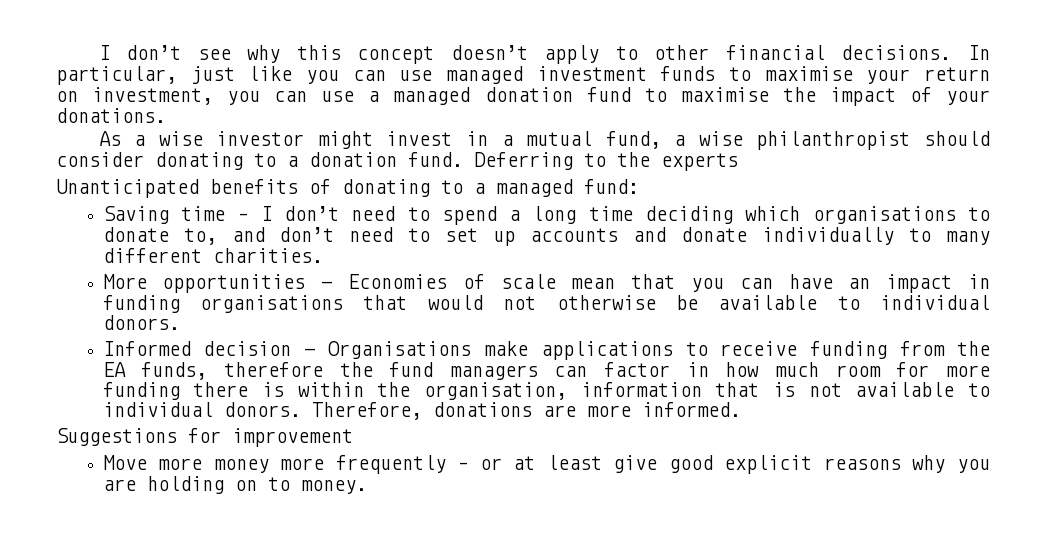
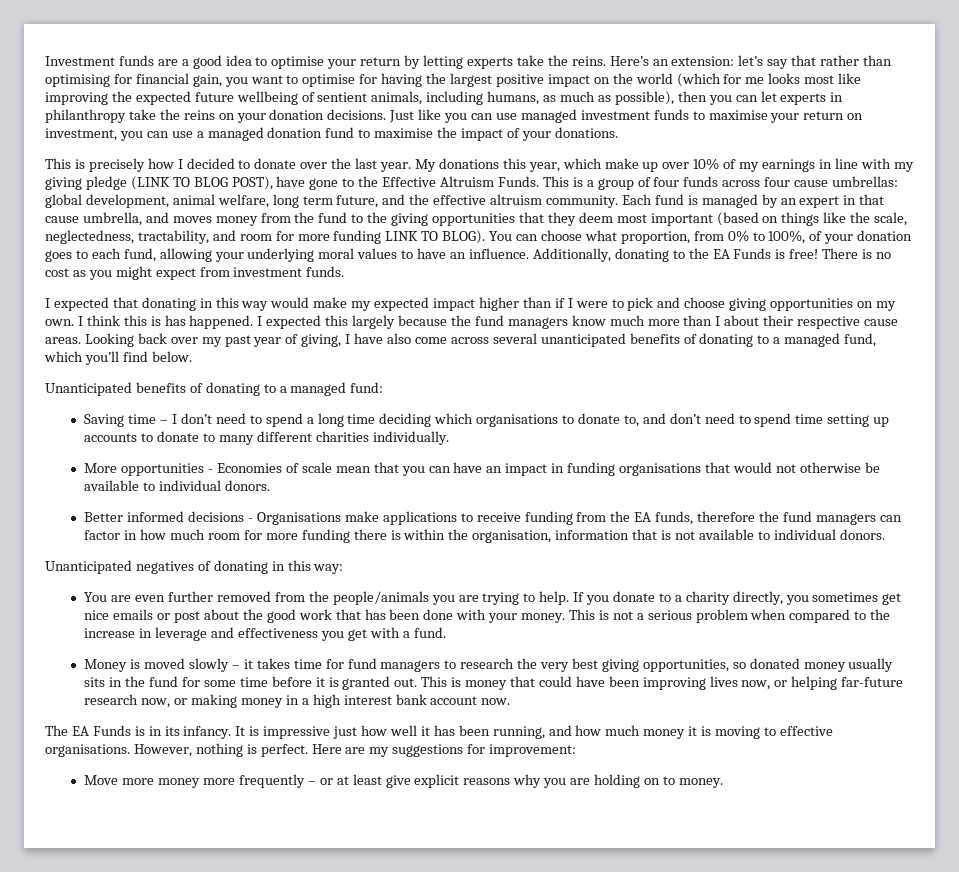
- I don’t see why this concept doesn’t apply to other financial decisions. In particular, just like you can use managed investment funds to maximise your return on investment, you can use a managed donation fund to maximise the impact of your donations.
+ Investment funds are a good idea to optimise your return by letting experts take the reins. Here’s an extension: let’s say that rather than optimising for financial gain, you want to optimise for having the largest positive impact on the world (which for me looks most like improving the expected future wellbeing of sentient animals, including humans, as much as possible), then you can let experts in philanthropy take the reins on your donation decisions. Just like you can use managed investment funds to maximise your return on investment, you can use a managed donation fund to maximise the impact of your donations.
- As a wise investor might invest in a mutual fund, a wise philanthropist should consider donating to a donation fund. Deferring to the experts
+ This is precisely how I decided to donate over the last year. My donations this year, which make up over 10% of my earnings in line with my giving pledge (LINK TO BLOG POST), have gone to the Effective Altruism Funds. This is a group of four funds across four cause umbrellas: global development, animal welfare, long term future, and the effective altruism community. Each fund is managed by an expert in that cause umbrella, and moves money from the fund to the giving opportunities that they deem most important (based on things like the scale, neglectedness, tractability, and room for more funding LINK TO BLOG). You can choose what proportion, from 0% to 100%, of your donation goes to each fund, allowing your underlying moral values to have an influence. Additionally, donating to the EA Funds is free! There is no cost as you might expect from investment funds.
+ I expected that donating in this way would make my expected impact higher than if I were to pick and choose giving opportunities on my own. I think this is has happened. I expected this largely because the fund managers know much more than I about their respective cause areas. Looking back over my past year of giving, I have also come across several unanticipated benefits of donating to a managed fund, which you’ll find below.
- Saving time – I don’t need to spend a long time deciding which organisations to donate to, and don’t need to set up accounts and donate individually to many different charities.
+ Saving time – I don’t need to spend a long time deciding which organisations to donate to, and don’t need to spend time setting up accounts to donate to many different charities individually.
- Informed decision - Organisations make applications to receive funding from the EA funds, therefore the fund managers can factor in how much room for more funding there is within the organisation, information that is not available to individual donors. Therefore, donations are more informed.
- Suggestions for improvement
+ Better informed decisions - Organisations make applications to receive funding from the EA funds, therefore the fund managers can factor in how much room for more funding there is within the organisation, information that is not available to individual donors.
+ Unanticipated negatives of donating in this way:
+ You are even further removed from the people/animals you are trying to help. If you donate to a charity directly, you sometimes get nice emails or post about the good work that has been done with your money. This is not a serious problem when compared to the increase in leverage and effectiveness you get with a fund.
+ Money is moved slowly – it takes time for fund managers to research the very best giving opportunities, so donated money usually sits in the fund for some time before it is granted out. This is money that could have been improving lives now, or helping far-future research now, or making money in a high interest bank account now.
+ The EA Funds is in its infancy. It is impressive just how well it has been running, and how much money it is moving to effective organisations. However, nothing is perfect. Here are my suggestions for improvement:
- Move more money more frequently – or at least give good explicit reasons why you are holding on to money.
+ Move more money more frequently – or at least give explicit reasons why you are holding on to money.

